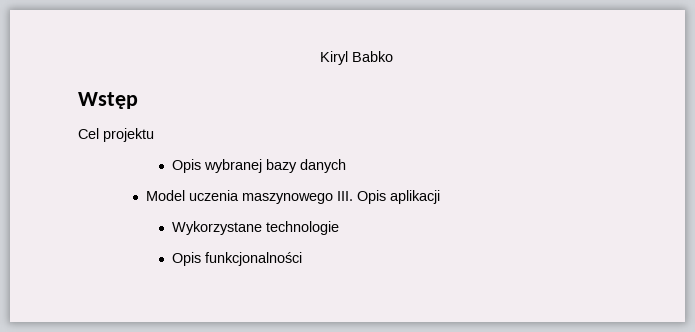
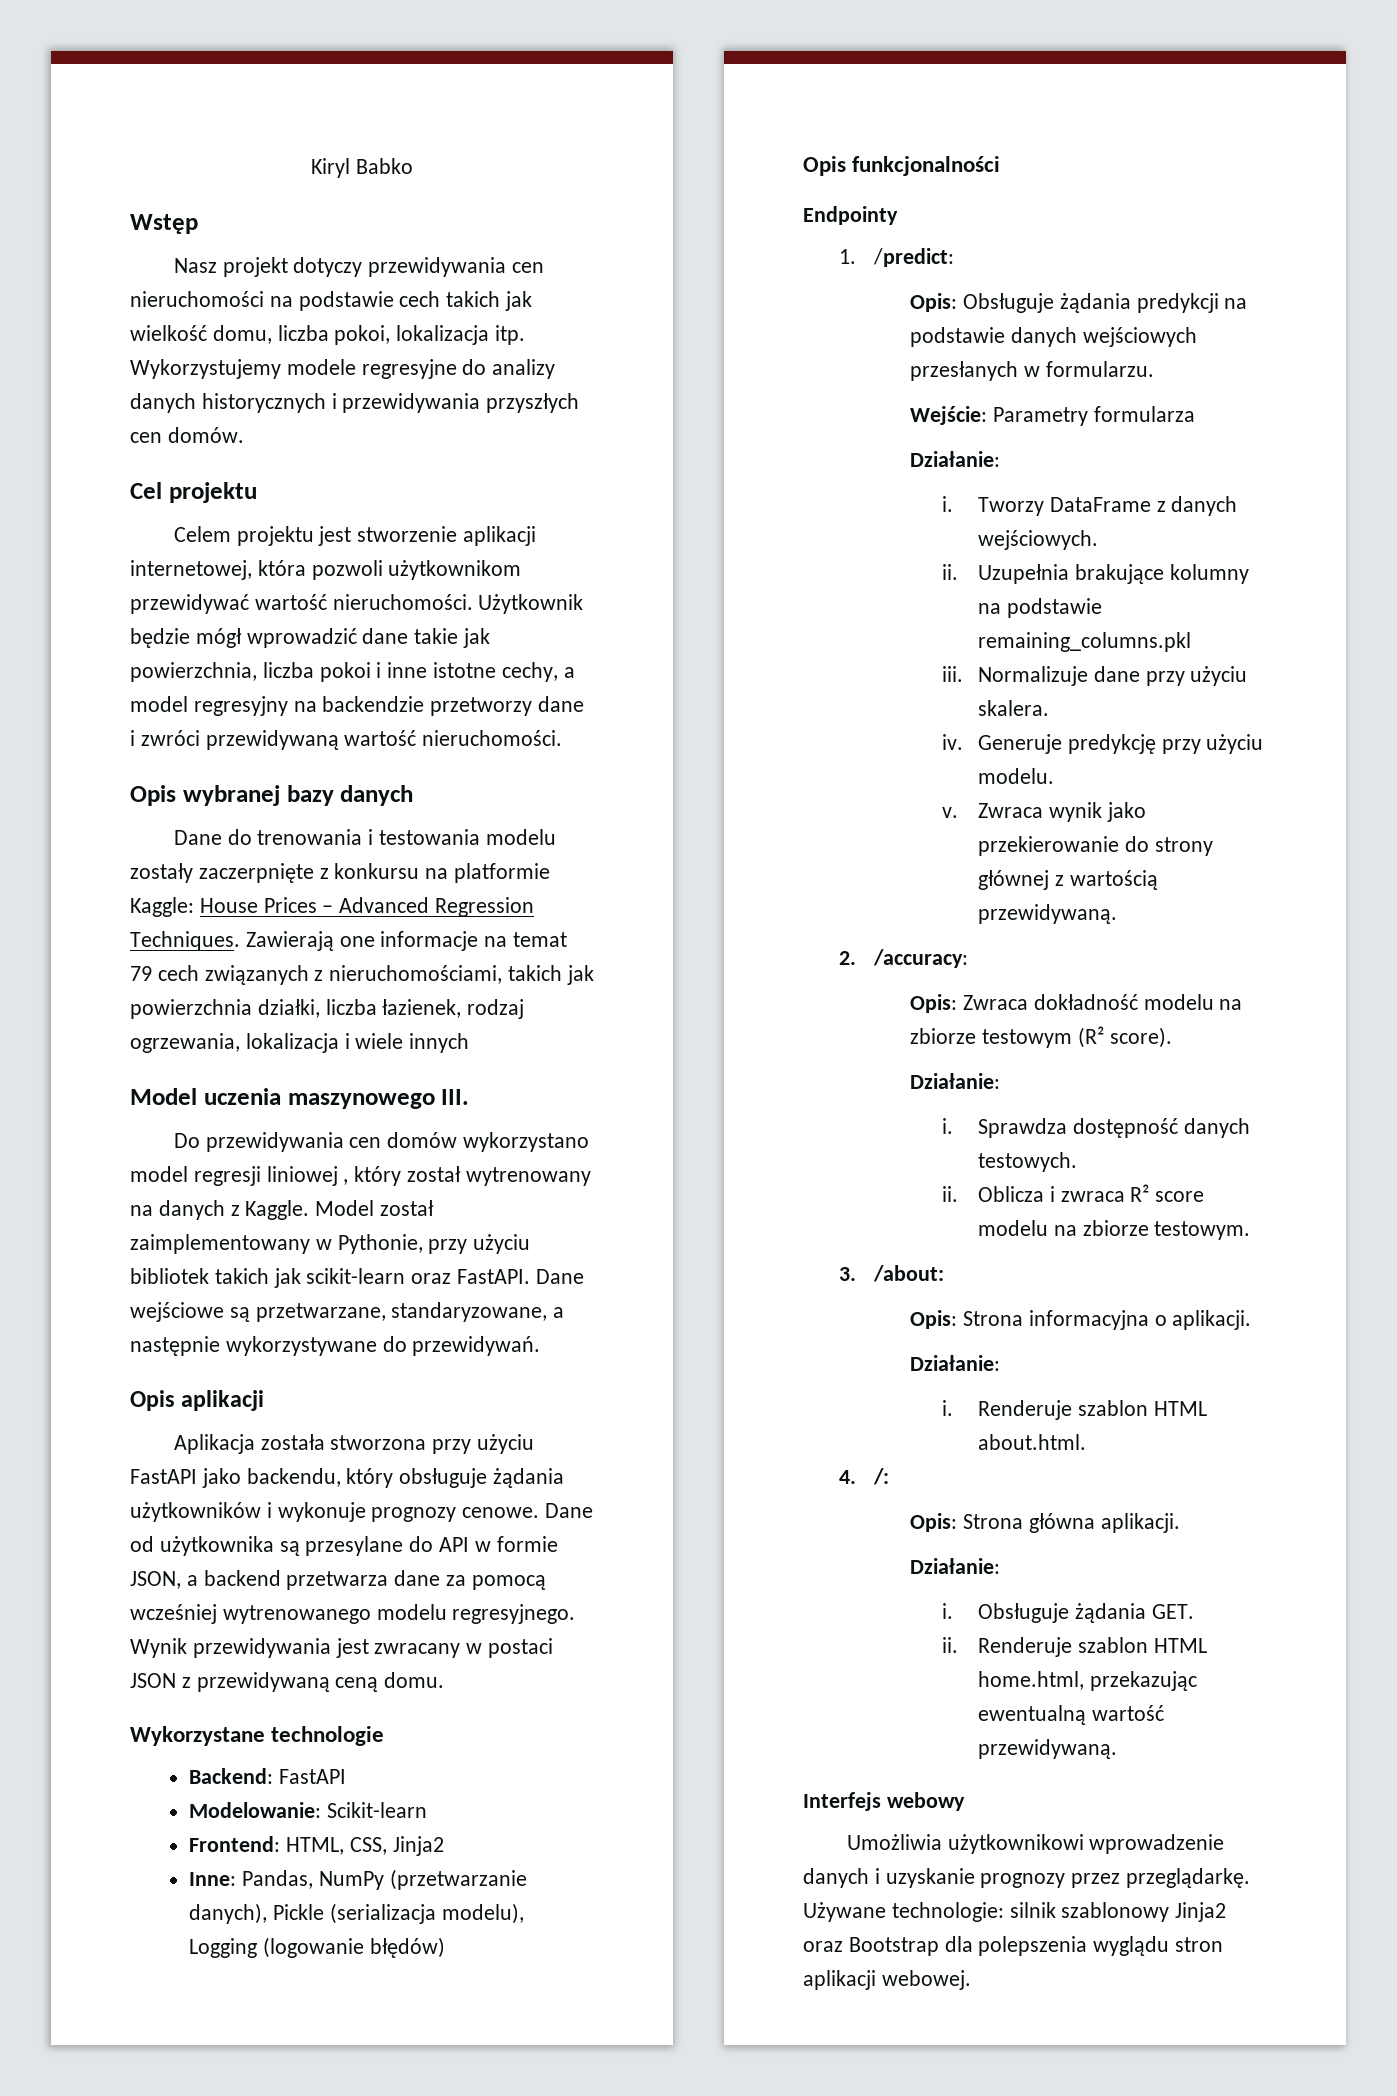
+ Nasz projekt dotyczy przewidywania cen nieruchomości na podstawie cech takich jak wielkość domu, liczba pokoi, lokalizacja itp. Wykorzystujemy modele regresyjne do analizy danych historycznych i przewidywania przyszłych cen domów.
  Cel projektu
+ Celem projektu jest stworzenie aplikacji internetowej, która pozwoli użytkownikom przewidywać wartość nieruchomości. Użytkownik będzie mógł wprowadzić dane takie jak powierzchnia, liczba pokoi i inne istotne cechy, a model regresyjny na backendzie przetworzy dane i zwróci przewidywaną wartość nieruchomości.
  Opis wybranej bazy danych
- Model uczenia maszynowego III. Opis aplikacji
+ Dane do trenowania i testowania modelu zostały zaczerpnięte z konkursu na platformie Kaggle: House Prices – Advanced Regression Techniques. Zawierają one informacje na temat 79 cech związanych z nieruchomościami, takich jak powierzchnia działki, liczba łazienek, rodzaj ogrzewania, lokalizacja i wiele innych
+ Model uczenia maszynowego III.
+ Do przewidywania cen domów wykorzystano model regresji liniowej , który został wytrenowany na danych z Kaggle. Model został zaimplementowany w Pythonie, przy użyciu bibliotek takich jak scikit-learn oraz FastAPI. Dane wejściowe są przetwarzane, standaryzowane, a następnie wykorzystywane do przewidywań.
+ Opis aplikacji
+ Aplikacja została stworzona przy użyciu FastAPI jako backendu, który obsługuje żądania użytkowników i wykonuje prognozy cenowe. Dane od użytkownika są przesylane do API w formie JSON, a backend przetwarza dane za pomocą wcześniej wytrenowanego modelu regresyjnego. Wynik przewidywania jest zwracany w postaci JSON z przewidywaną ceną domu.
  Wykorzystane technologie
+ Backend: FastAPI
+ Modelowanie: Scikit-learn
+ Frontend: HTML, CSS, Jinja2
+ Inne: Pandas, NumPy (przetwarzanie danych), Pickle (serializacja modelu), Logging (logowanie błędów)
  Opis funkcjonalności
+ Endpointy
+ 1. /predict:
+ Opis: Obsługuje żądania predykcji na podstawie danych wejściowych przesłanych w formularzu.
+ Wejście: Parametry formularza
+ Działanie:
+ i. Tworzy DataFrame z danych wejściowych.
+ ii. Uzupełnia brakujące kolumny na podstawie remaining_columns.pkl
+ iii. Normalizuje dane przy użyciu skalera.
+ iv. Generuje predykcję przy użyciu modelu.
+ v. Zwraca wynik jako przekierowanie do strony głównej z wartością przewidywaną.
+ 2. /accuracy:
+ Opis: Zwraca dokładność modelu na zbiorze testowym (R² score).
+ Działanie:
+ i. Sprawdza dostępność danych testowych.
+ ii. Oblicza i zwraca R² score modelu na zbiorze testowym.
+ 3. /about:
+ Opis: Strona informacyjna o aplikacji.
+ Działanie:
+ i. Renderuje szablon HTML about.html.
+ 4. /:
+ Opis: Strona główna aplikacji.
+ Działanie:
+ i. Obsługuje żądania GET.
+ ii. Renderuje szablon HTML home.html, przekazując ewentualną wartość przewidywaną.
+ Interfejs webowy
+ Umożliwia użytkownikowi wprowadzenie danych i uzyskanie prognozy przez przeglądarkę. Używane technologie: silnik szablonowy Jinja2 oraz Bootstrap dla polepszenia wyglądu stron aplikacji webowej.

